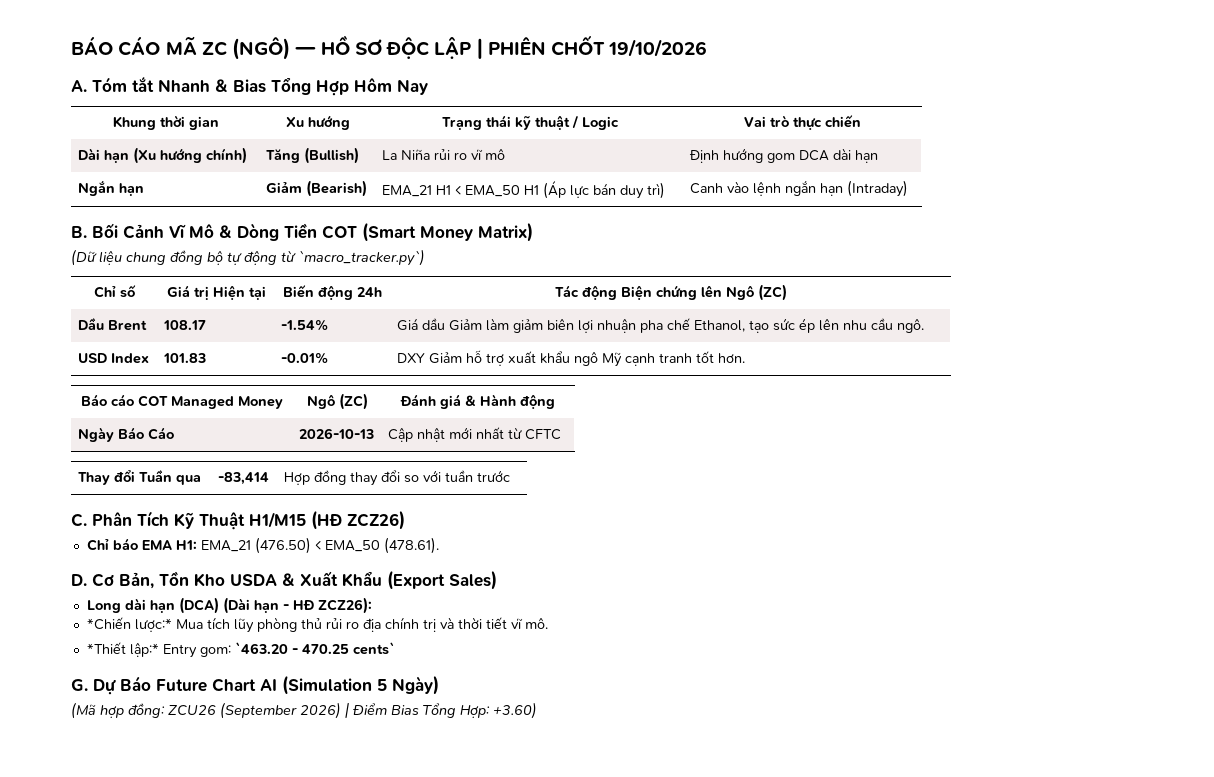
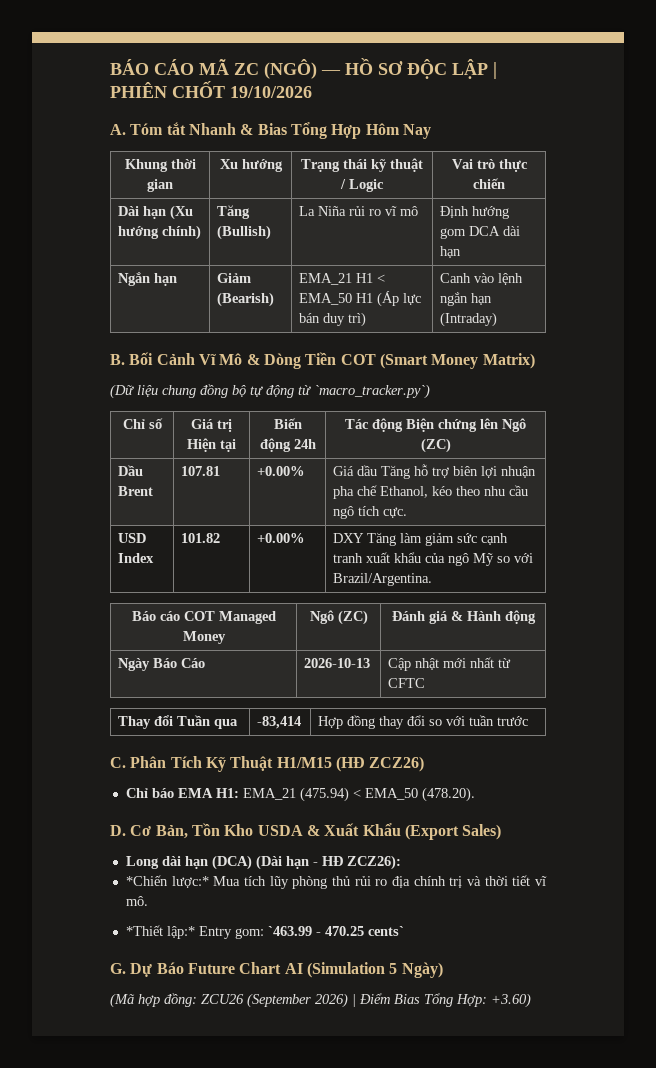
- Dầu Brent | 108.17 | -1.54% | Giá dầu Giảm làm giảm biên lợi nhuận pha chế Ethanol, tạo sức ép lên nhu cầu ngô.
+ Dầu Brent | 107.81 | +0.00% | Giá dầu Tăng hỗ trợ biên lợi nhuận pha chế Ethanol, kéo theo nhu cầu ngô tích cực.
- USD Index | 101.83 | -0.01% | DXY Giảm hỗ trợ xuất khẩu ngô Mỹ cạnh tranh tốt hơn.
+ USD Index | 101.82 | +0.00% | DXY Tăng làm giảm sức cạnh tranh xuất khẩu của ngô Mỹ so với Brazil/Argentina.
- Chỉ báo EMA H1: EMA_21 (476.50) < EMA_50 (478.61).
+ Chỉ báo EMA H1: EMA_21 (475.94) < EMA_50 (478.20).
- *Thiết lập:* Entry gom: `463.20 - 470.25 cents`
+ *Thiết lập:* Entry gom: `463.99 - 470.25 cents`

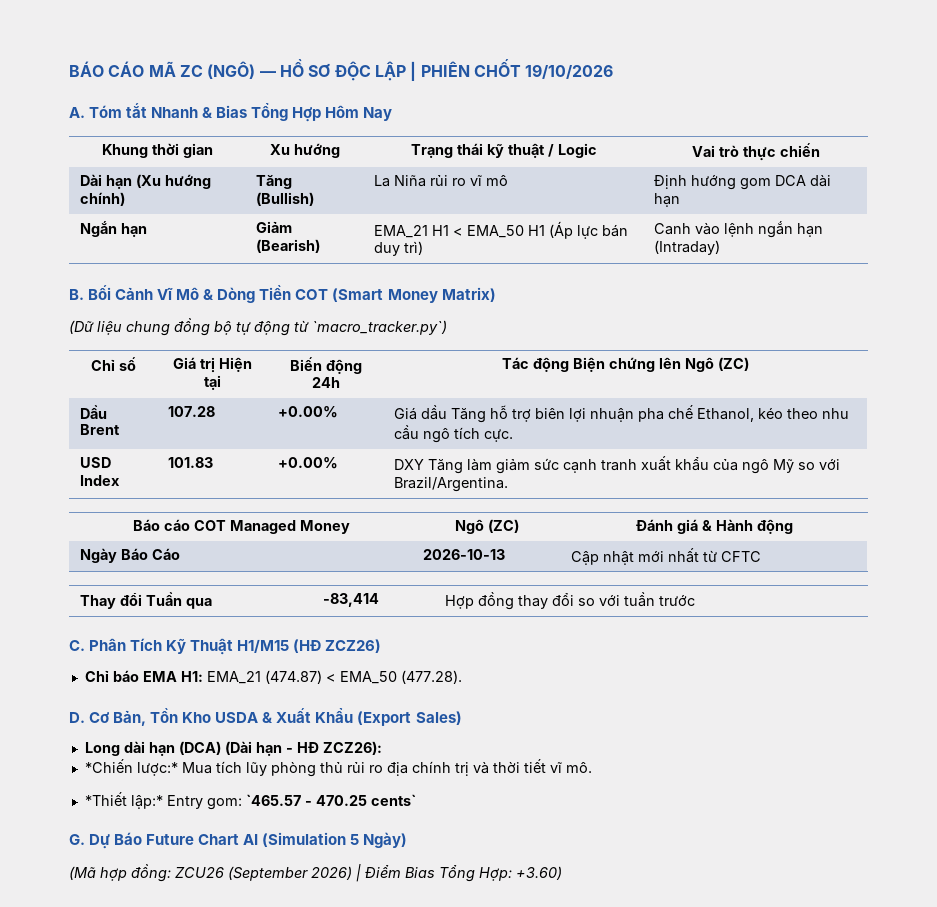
- Dầu Brent | 107.81 | +0.00% | Giá dầu Tăng hỗ trợ biên lợi nhuận pha chế Ethanol, kéo theo nhu cầu ngô tích cực.
+ Dầu Brent | 107.28 | +0.00% | Giá dầu Tăng hỗ trợ biên lợi nhuận pha chế Ethanol, kéo theo nhu cầu ngô tích cực.
- USD Index | 101.82 | +0.00% | DXY Tăng làm giảm sức cạnh tranh xuất khẩu của ngô Mỹ so với Brazil/Argentina.
+ USD Index | 101.83 | +0.00% | DXY Tăng làm giảm sức cạnh tranh xuất khẩu của ngô Mỹ so với Brazil/Argentina.
- Chỉ báo EMA H1: EMA_21 (475.94) < EMA_50 (478.20).
+ Chỉ báo EMA H1: EMA_21 (474.87) < EMA_50 (477.28).
- *Thiết lập:* Entry gom: `463.99 - 470.25 cents`
+ *Thiết lập:* Entry gom: `465.57 - 470.25 cents`

